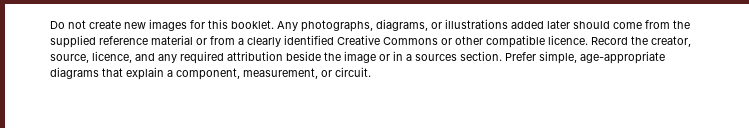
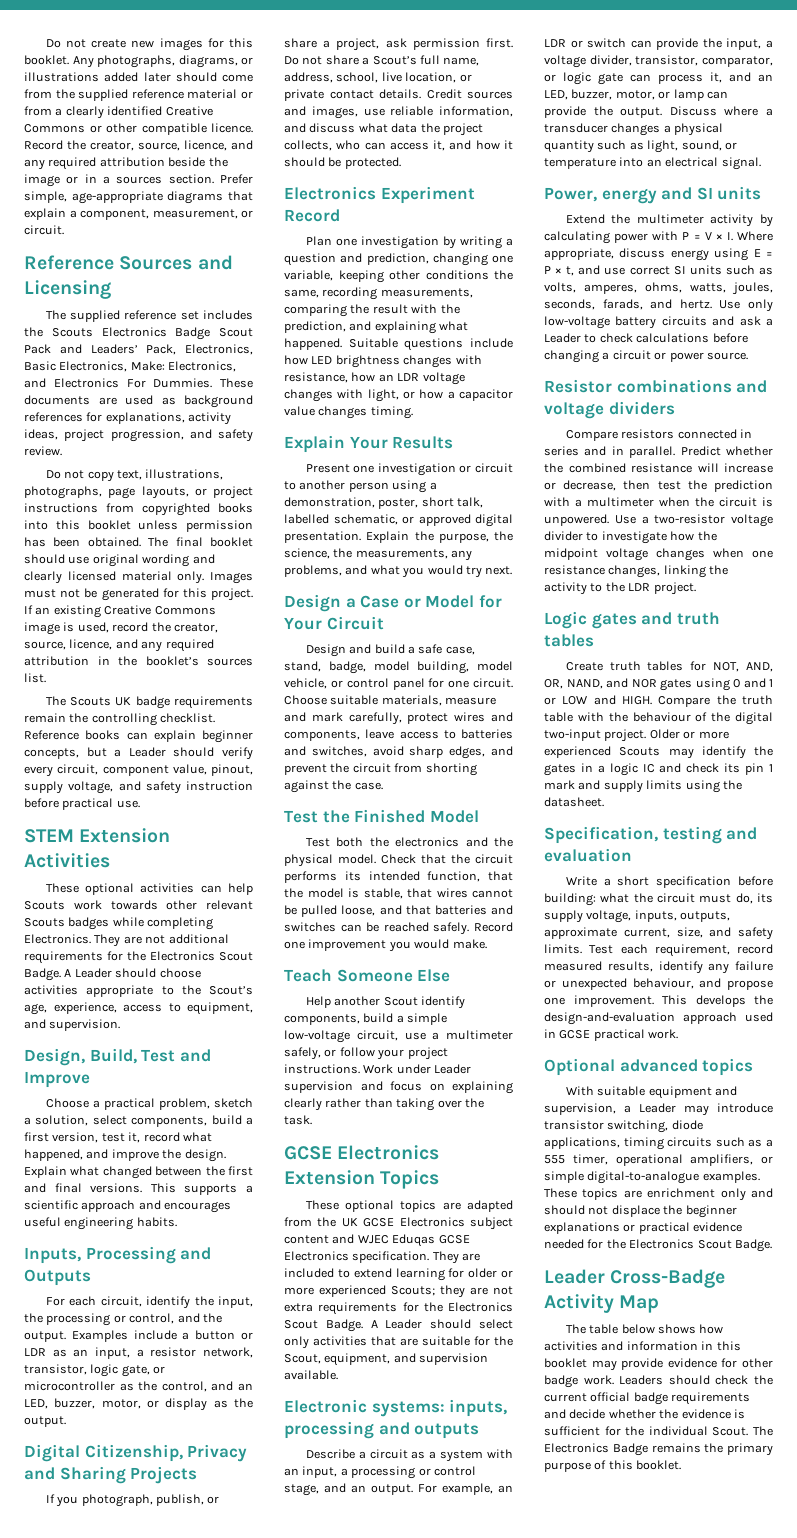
+ Reference Sources and Licensing
+ The supplied reference set includes the Scouts Electronics Badge Scout Pack and Leaders’ Pack, Electronics, Basic Electronics, Make: Electronics, and Electronics For Dummies. These documents are used as background references for explanations, activity ideas, project progression, and safety review.
+ Do not copy text, illustrations, photographs, page layouts, or project instructions from copyrighted books into this booklet unless permission has been obtained. The final booklet should use original wording and clearly licensed material only. Images must not be generated for this project. If an existing Creative Commons image is used, record the creator, source, licence, and any required attribution in the booklet’s sources list.
+ The Scouts UK badge requirements remain the controlling checklist. Reference books can explain beginner concepts, but a Leader should verify every circuit, component value, pinout, supply voltage, and safety instruction before practical use.
+ STEM Extension Activities
+ These optional activities can help Scouts work towards other relevant Scouts badges while completing Electronics. They are not additional requirements for the Electronics Scout Badge. A Leader should choose activities appropriate to the Scout’s age, experience, access to equipment, and supervision.
+ Design, Build, Test and Improve
+ Choose a practical problem, sketch a solution, select components, build a first version, test it, record what happened, and improve the design. Explain what changed between the first and final versions. This supports a scientific approach and encourages useful engineering habits.
+ Inputs, Processing and Outputs
+ For each circuit, identify the input, the processing or control, and the output. Examples include a button or LDR as an input, a resistor network, transistor, logic gate, or microcontroller as the control, and an LED, buzzer, motor, or display as the output.
+ Digital Citizenship, Privacy and Sharing Projects
+ If you photograph, publish, or share a project, ask permission first. Do not share a Scout’s full name, address, school, live location, or private contact details. Credit sources and images, use reliable information, and discuss what data the project collects, who can access it, and how it should be protected.
+ Electronics Experiment Record
+ Plan one investigation by writing a question and prediction, changing one variable, keeping other conditions the same, recording measurements, comparing the result with the prediction, and explaining what happened. Suitable questions include how LED brightness changes with resistance, how an LDR voltage changes with light, or how a capacitor value changes timing.
+ Explain Your Results
+ Present one investigation or circuit to another person using a demonstration, poster, short talk, labelled schematic, or approved digital presentation. Explain the purpose, the science, the measurements, any problems, and what you would try next.
+ Design a Case or Model for Your Circuit
+ Design and build a safe case, stand, badge, model building, model vehicle, or control panel for one circuit. Choose suitable materials, measure and mark carefully, protect wires and components, leave access to batteries and switches, avoid sharp edges, and prevent the circuit from shorting against the case.
+ Test the Finished Model
+ Test both the electronics and the physical model. Check that the circuit performs its intended function, that the model is stable, that wires cannot be pulled loose, and that batteries and switches can be reached safely. Record one improvement you would make.
+ Teach Someone Else
+ Help another Scout identify components, build a simple low-voltage circuit, use a multimeter safely, or follow your project instructions. Work under Leader supervision and focus on explaining clearly rather than taking over the task.
+ GCSE Electronics Extension Topics
+ These optional topics are adapted from the UK GCSE Electronics subject content and WJEC Eduqas GCSE Electronics specification. They are included to extend learning for older or more experienced Scouts; they are not extra requirements for the Electronics Scout Badge. A Leader should select only activities that are suitable for the Scout, equipment, and supervision available.
+ Electronic systems: inputs, processing and outputs
+ Describe a circuit as a system with an input, a processing or control stage, and an output. For example, an LDR or switch can provide the input, a voltage divider, transistor, comparator, or logic gate can process it, and an LED, buzzer, motor, or lamp can provide the output. Discuss where a transducer changes a physical quantity such as light, sound, or temperature into an electrical signal.
+ Power, energy and SI units
+ Extend the multimeter activity by calculating power with P = V × I. Where appropriate, discuss energy using E = P × t, and use correct SI units such as volts, amperes, ohms, watts, joules, seconds, farads, and hertz. Use only low-voltage battery circuits and ask a Leader to check calculations before changing a circuit or power source.
+ Resistor combinations and voltage dividers
+ Compare resistors connected in series and in parallel. Predict whether the combined resistance will increase or decrease, then test the prediction with a multimeter when the circuit is unpowered. Use a two-resistor voltage divider to investigate how the midpoint voltage changes when one resistance changes, linking the activity to the LDR project.
+ Logic gates and truth tables
+ Create truth tables for NOT, AND, OR, NAND, and NOR gates using 0 and 1 or LOW and HIGH. Compare the truth table with the behaviour of the digital two-input project. Older or more experienced Scouts may identify the gates in a logic IC and check its pin 1 mark and supply limits using the datasheet.
+ Specification, testing and evaluation
+ Write a short specification before building: what the circuit must do, its supply voltage, inputs, outputs, approximate current, size, and safety limits. Test each requirement, record measured results, identify any failure or unexpected behaviour, and propose one improvement. This develops the design-and-evaluation approach used in GCSE practical work.
+ Optional advanced topics
+ With suitable equipment and supervision, a Leader may introduce transistor switching, diode applications, timing circuits such as a 555 timer, operational amplifiers, or simple digital-to-analogue examples. These topics are enrichment only and should not displace the beginner explanations or practical evidence needed for the Electronics Scout Badge.
+ Leader Cross-Badge Activity Map
+ The table below shows how activities and information in this booklet may provide evidence for other badge work. Leaders should check the current official badge requirements and decide whether the evidence is sufficient for the individual Scout. The Electronics Badge remains the primary purpose of this booklet.

